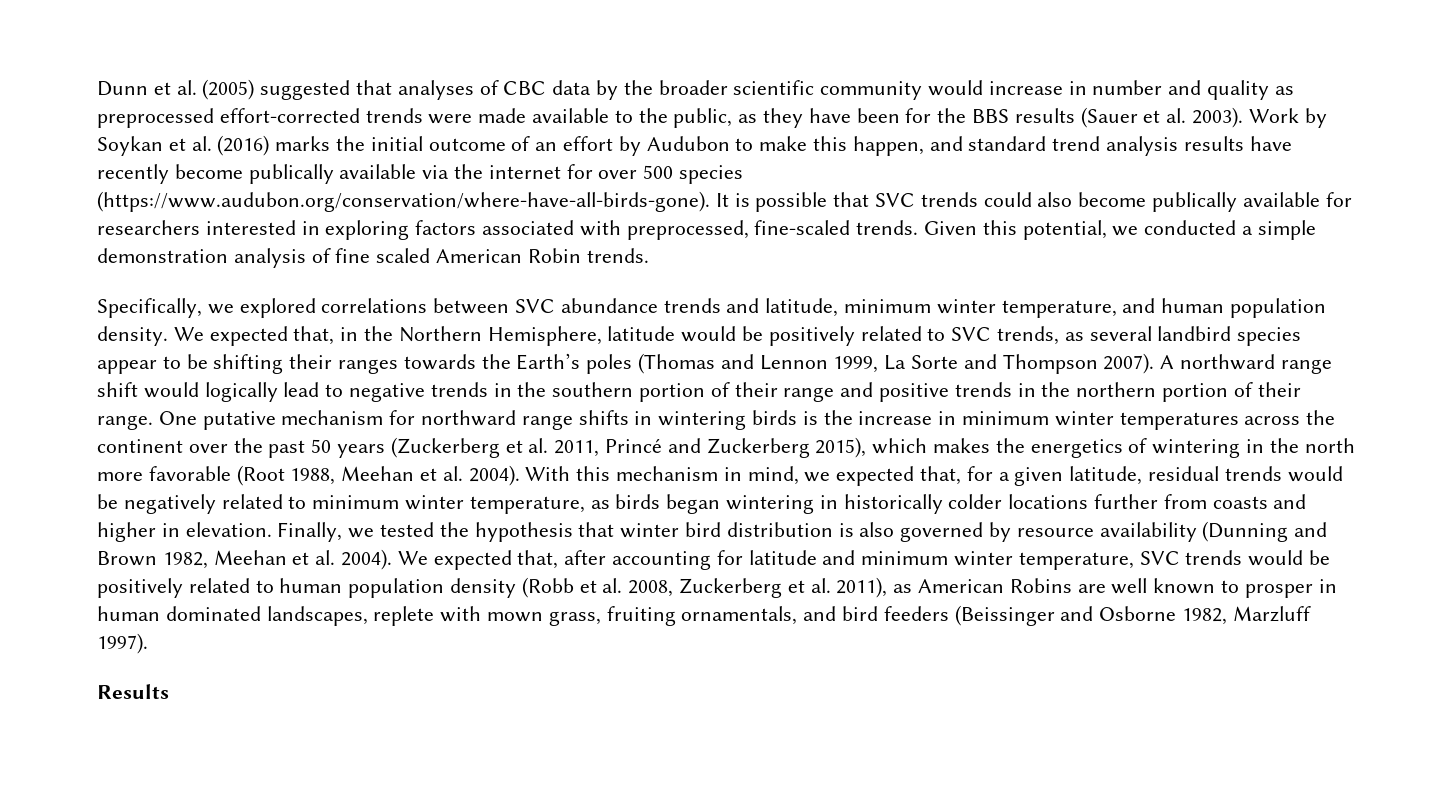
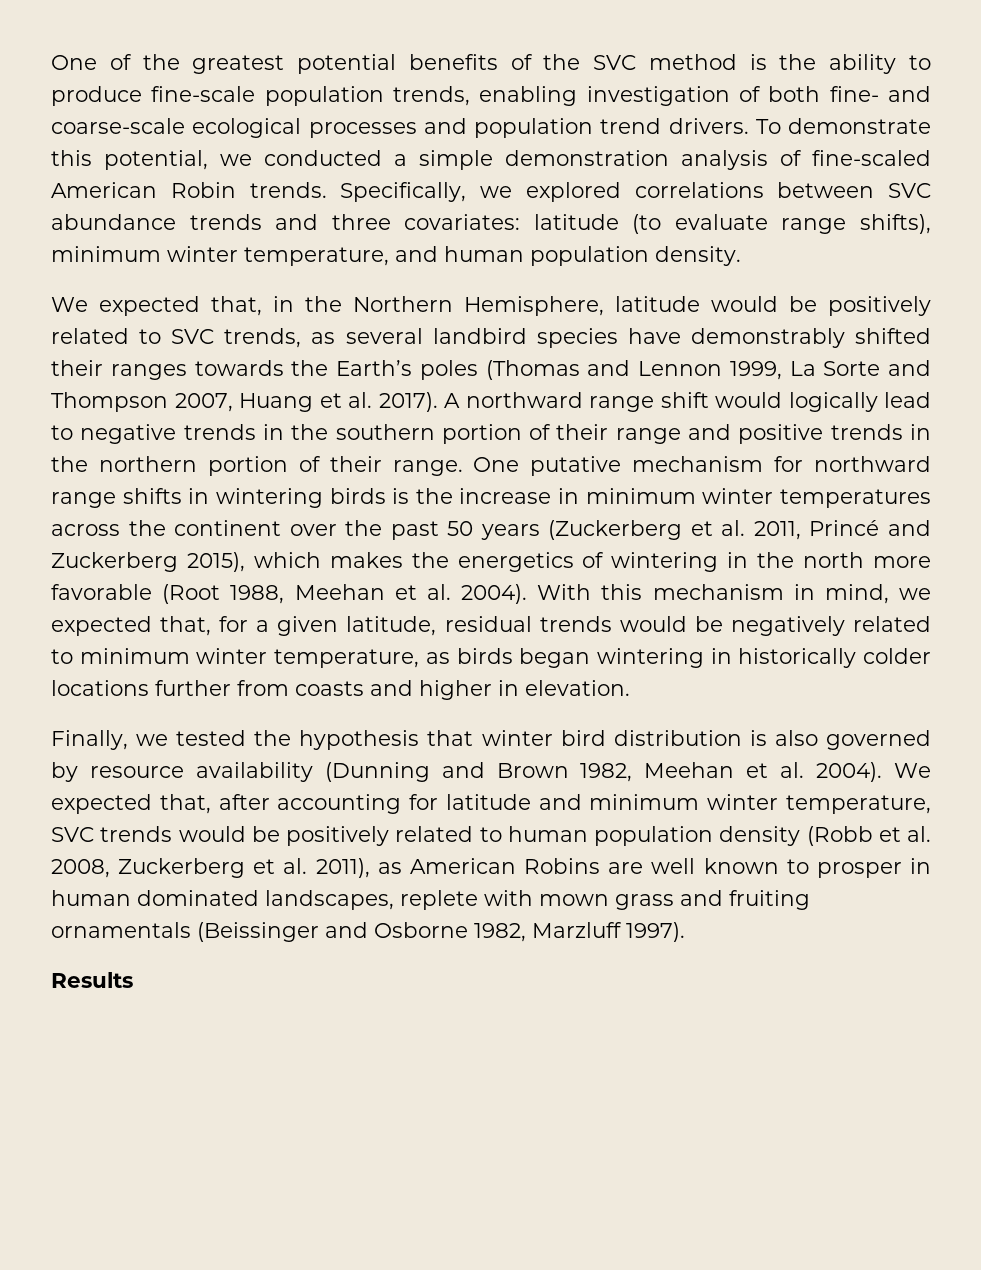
- Dunn et al. (2005) suggested that analyses of CBC data by the broader scientific community would increase in number and quality as preprocessed effort-corrected trends were made available to the public, as they have been for the BBS results (Sauer et al. 2003). Work by Soykan et al. (2016) marks the initial outcome of an effort by Audubon to make this happen, and standard trend analysis results have recently become publically available via the internet for over 500 species (https://www.audubon.org/conservation/where-have-all-birds-gone). It is possible that SVC trends could also become publically available for researchers interested in exploring factors associated with preprocessed, fine-scaled trends. Given this potential, we conducted a simple demonstration analysis of fine scaled American Robin trends.
- Specifically, we explored correlations between SVC abundance trends and latitude, minimum winter temperature, and human population density. We expected that, in the Northern Hemisphere, latitude would be positively related to SVC trends, as several landbird species appear to be shifting their ranges towards the Earth’s poles (Thomas and Lennon 1999, La Sorte and Thompson 2007).
+ One of the greatest potential benefits of the SVC method is the ability to produce fine-scale population trends, enabling investigation of both fine- and coarse-scale ecological processes and population trend drivers. To demonstrate this potential, we conducted a simple demonstration analysis of fine-scaled American Robin trends. Specifically, we explored correlations between SVC abundance trends and three covariates: latitude (to evaluate range shifts), minimum winter temperature, and human population density.
+ We expected that, in the Northern Hemisphere, latitude would be positively related to SVC trends, as several landbird species have demonstrably shifted their ranges towards the Earth’s poles (Thomas and Lennon 1999, La Sorte and Thompson 2007, Huang et al. 2017).
- With this mechanism in mind, we expected that, for a given latitude, residual trends would be negatively related to minimum winter temperature, as birds began wintering in historically colder locations further from coasts and higher in elevation. Finally, we tested the hypothesis that winter bird distribution is also governed by resource availability (Dunning and Brown 1982, Meehan et al. 2004).
+ With this mechanism in mind, we expected that, for a given latitude, residual trends would be negatively related to minimum winter temperature, as birds began wintering in historically colder locations further from coasts and higher in elevation.
+ Finally, we tested the hypothesis that winter bird distribution is also governed by resource availability (Dunning and Brown 1982, Meehan et al. 2004).
- We expected that, after accounting for latitude and minimum winter temperature, SVC trends would be positively related to human population density (Robb et al. 2008, Zuckerberg et al. 2011), as American Robins are well known to prosper in human dominated landscapes, replete with mown grass, fruiting ornamentals, and bird feeders (Beissinger and Osborne 1982, Marzluff 1997).
+ We expected that, after accounting for latitude and minimum winter temperature, SVC trends would be positively related to human population density (Robb et al. 2008, Zuckerberg et al. 2011), as American Robins are well known to prosper in human dominated landscapes, replete with mown grass and fruiting ornamentals (Beissinger and Osborne 1982, Marzluff 1997).

